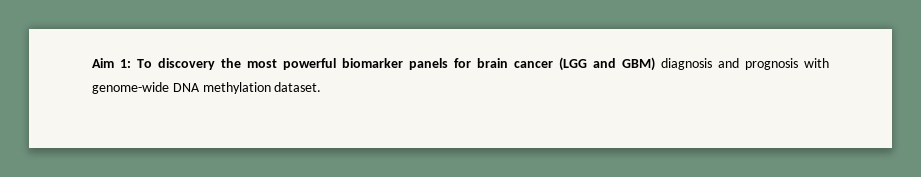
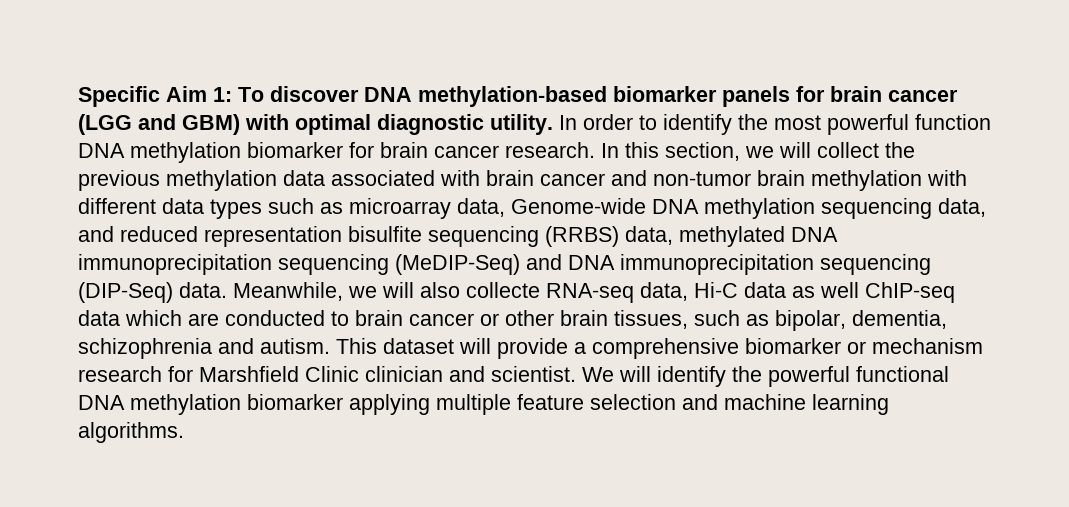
- Aim 1: To discovery the most powerful biomarker panels for brain cancer (LGG and GBM) diagnosis and prognosis with genome-wide DNA methylation dataset.
+ Specific Aim 1: To discover DNA methylation-based biomarker panels for brain cancer (LGG and GBM) with optimal diagnostic utility. In order to identify the most powerful function DNA methylation biomarker for brain cancer research. In this section, we will collect the previous methylation data associated with brain cancer and non-tumor brain methylation with different data types such as microarray data, Genome-wide DNA methylation sequencing data, and reduced representation bisulfite sequencing (RRBS) data, methylated DNA immunoprecipitation sequencing (MeDIP-Seq) and DNA immunoprecipitation sequencing (DIP-Seq) data. Meanwhile, we will also collecte RNA-seq data, Hi-C data as well ChIP-seq data which are conducted to brain cancer or other brain tissues, such as bipolar, dementia, schizophrenia and autism. This dataset will provide a comprehensive biomarker or mechanism research for Marshfield Clinic clinician and scientist. We will identify the powerful functional DNA methylation biomarker applying multiple feature selection and machine learning algorithms.

